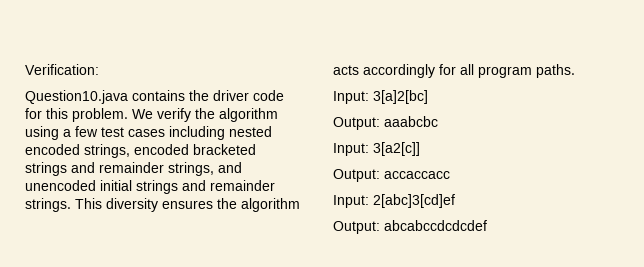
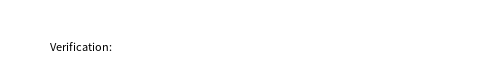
- Question10.java contains the driver code for this problem. We verify the algorithm using a few test cases including nested encoded strings, encoded bracketed strings and remainder strings, and unencoded initial strings and remainder strings. This diversity ensures the algorithm acts accordingly for all program paths.
- Input: 3[a]2[bc]
- Output: aaabcbc
- Input: 3[a2[c]]
- Output: accaccacc
- Input: 2[abc]3[cd]ef
- Output: abcabccdcdcdef

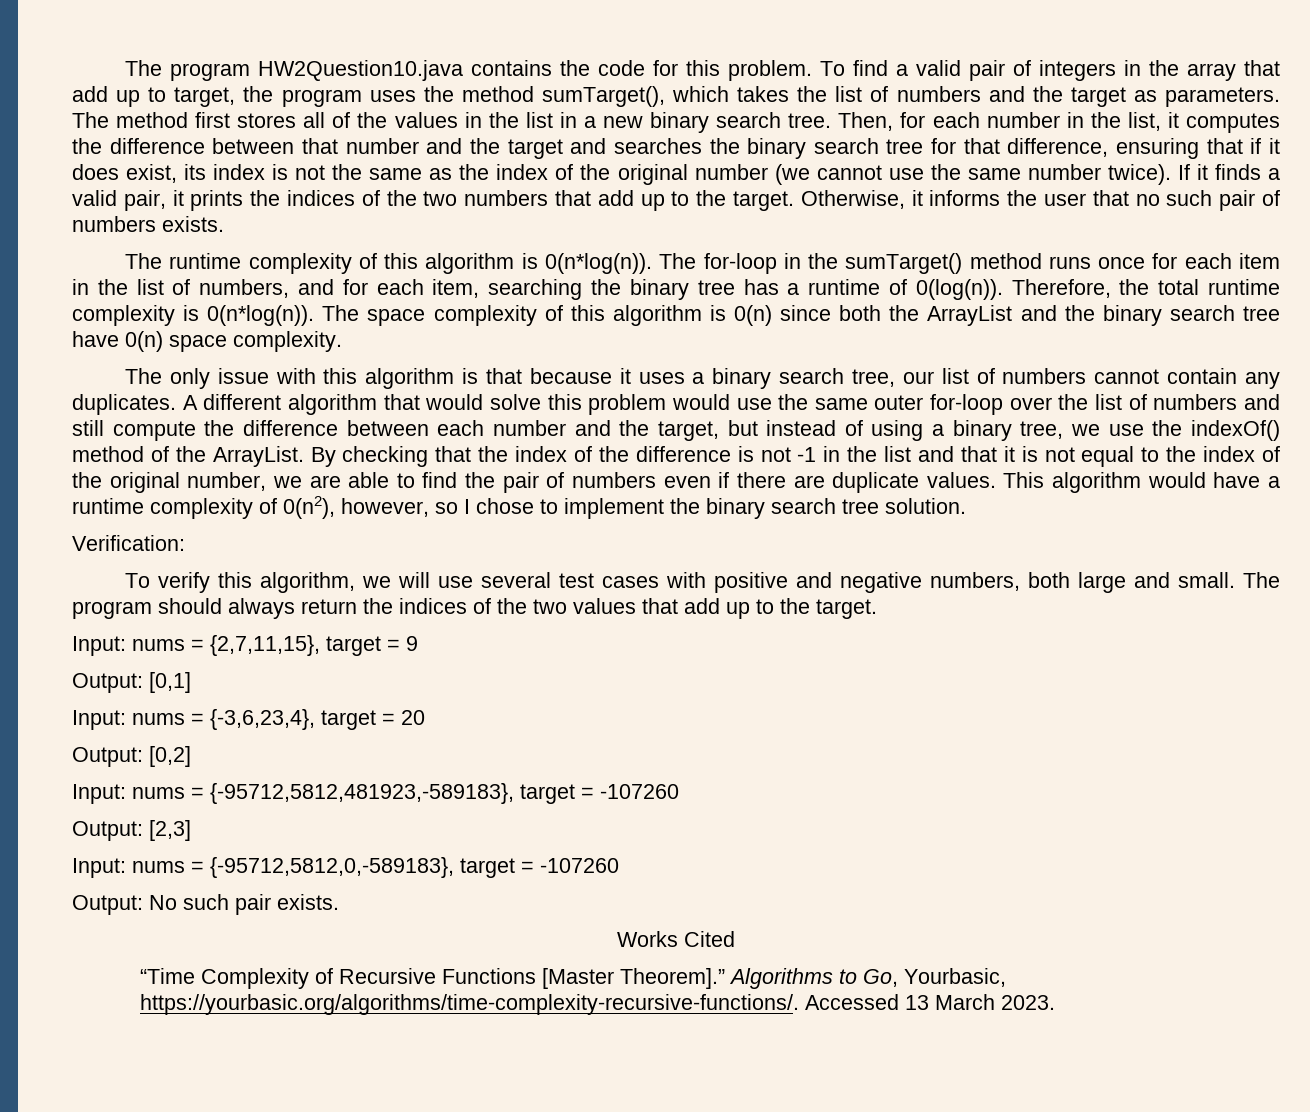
+ The program HW2Question10.java contains the code for this problem. To find a valid pair of integers in the array that add up to target, the program uses the method sumTarget(), which takes the list of numbers and the target as parameters. The method first stores all of the values in the list in a new binary search tree. Then, for each number in the list, it computes the difference between that number and the target and searches the binary search tree for that difference, ensuring that if it does exist, its index is not the same as the index of the original number (we cannot use the same number twice). If it finds a valid pair, it prints the indices of the two numbers that add up to the target. Otherwise, it informs the user that no such pair of numbers exists.
+ The runtime complexity of this algorithm is 0(n*log(n)). The for-loop in the sumTarget() method runs once for each item in the list of numbers, and for each item, searching the binary tree has a runtime of 0(log(n)). Therefore, the total runtime complexity is 0(n*log(n)). The space complexity of this algorithm is 0(n) since both the ArrayList and the binary search tree have 0(n) space complexity.
+ The only issue with this algorithm is that because it uses a binary search tree, our list of numbers cannot contain any duplicates. A different algorithm that would solve this problem would use the same outer for-loop over the list of numbers and still compute the difference between each number and the target, but instead of using a binary tree, we use the indexOf() method of the ArrayList. By checking that the index of the difference is not -1 in the list and that it is not equal to the index of the original number, we are able to find the pair of numbers even if there are duplicate values. This algorithm would have a runtime complexity of 0(n2), however, so I chose to implement the binary search tree solution.
  Verification:
+ To verify this algorithm, we will use several test cases with positive and negative numbers, both large and small. The program should always return the indices of the two values that add up to the target.
+ Input: nums = {2,7,11,15}, target = 9
+ Output: [0,1]
+ Input: nums = {-3,6,23,4}, target = 20
+ Output: [0,2]
+ Input: nums = {-95712,5812,481923,-589183}, target = -107260
+ Output: [2,3]
+ Input: nums = {-95712,5812,0,-589183}, target = -107260
+ Output: No such pair exists.
+ Works Cited
+ “Time Complexity of Recursive Functions [Master Theorem].” Algorithms to Go, Yourbasic, https://yourbasic.org/algorithms/time-complexity-recursive-functions/. Accessed 13 March 2023.

